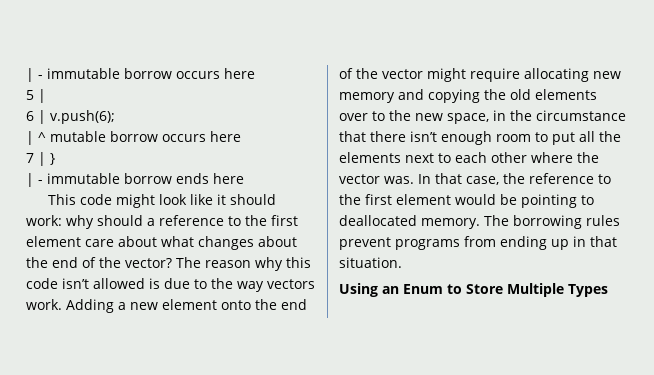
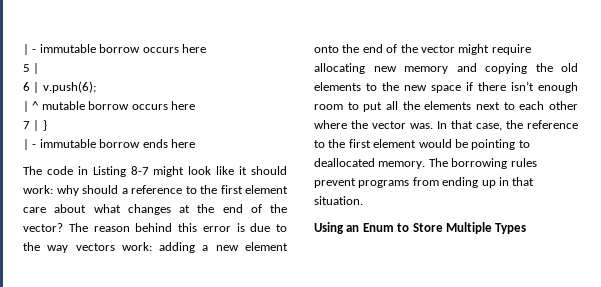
- This code might look like it should work: why should a reference to the first element care about what changes about the end of the vector?
+ The code in Listing 8-7 might look like it should work: why should a reference to the first element care about what changes at the end of the vector?
- The reason why this code isn’t allowed is due to the way vectors work. Adding a new element onto the end of the vector might require allocating new memory and copying the old elements over to the new space, in the circumstance that there isn’t enough room to put all the elements next to each other where the vector was.
+ The reason behind this error is due to the way vectors work: adding a new element onto the end of the vector might require allocating new memory and copying the old elements to the new space if there isn’t enough room to put all the elements next to each other where the vector was.

